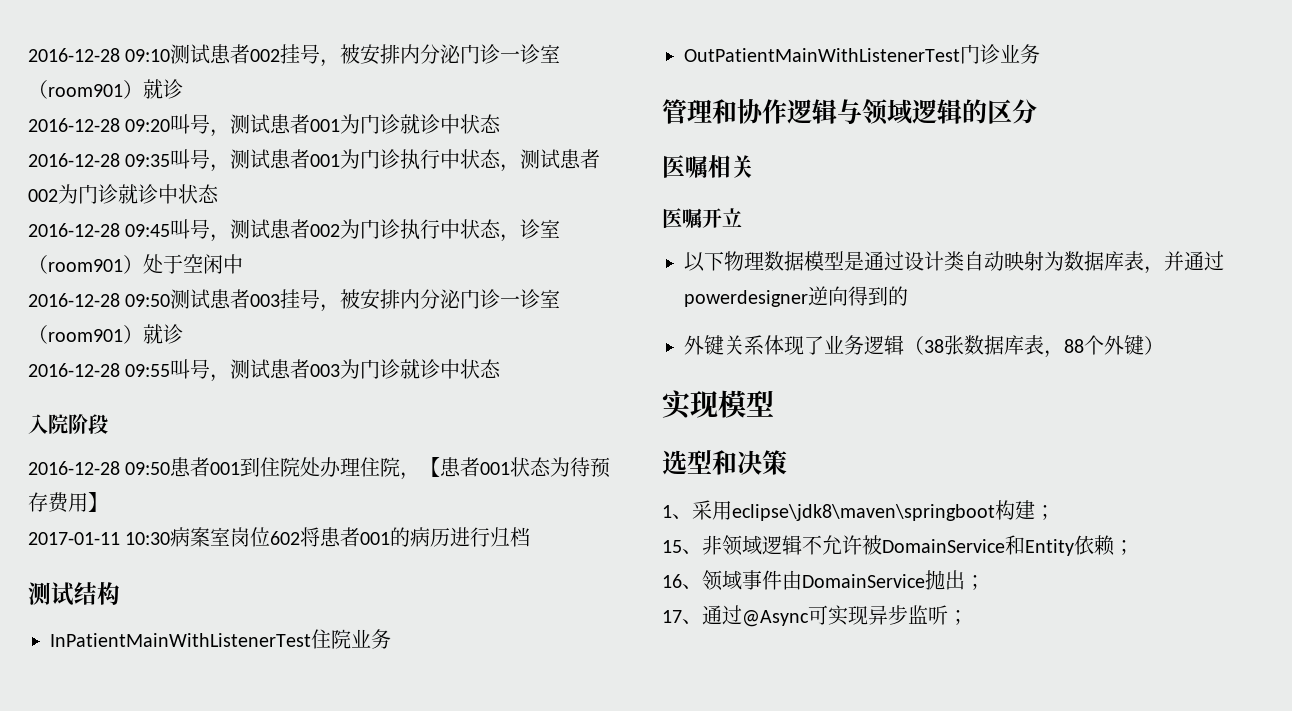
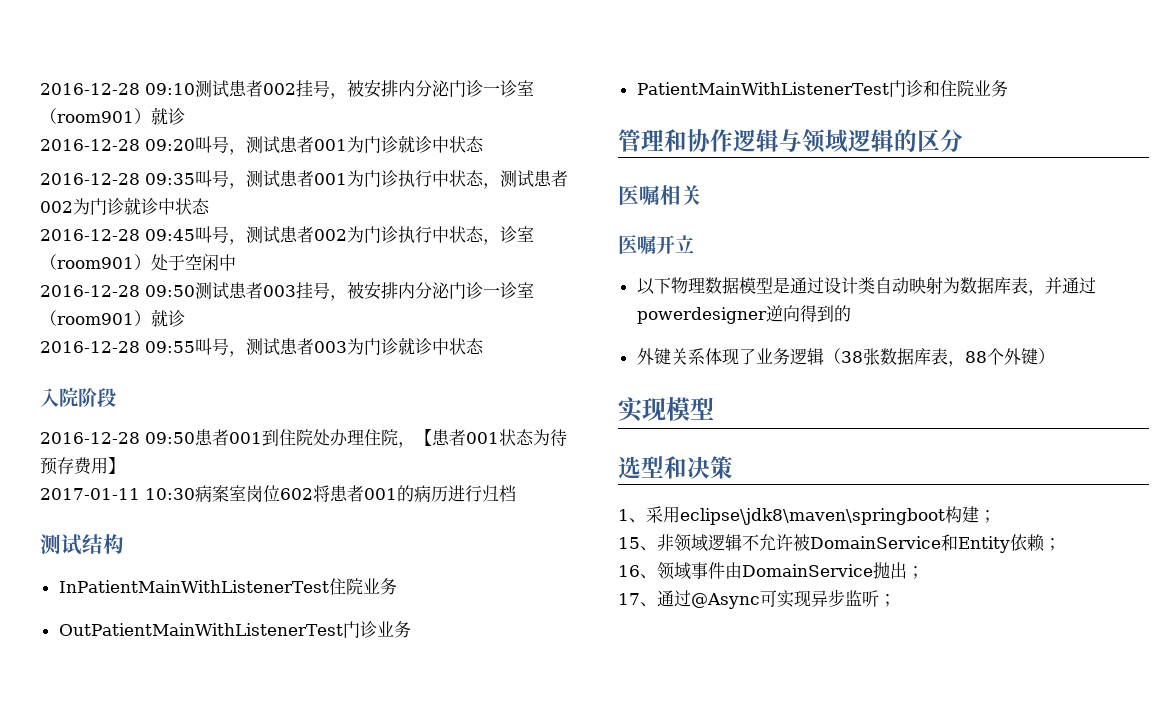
+ PatientMainWithListenerTest门诊和住院业务

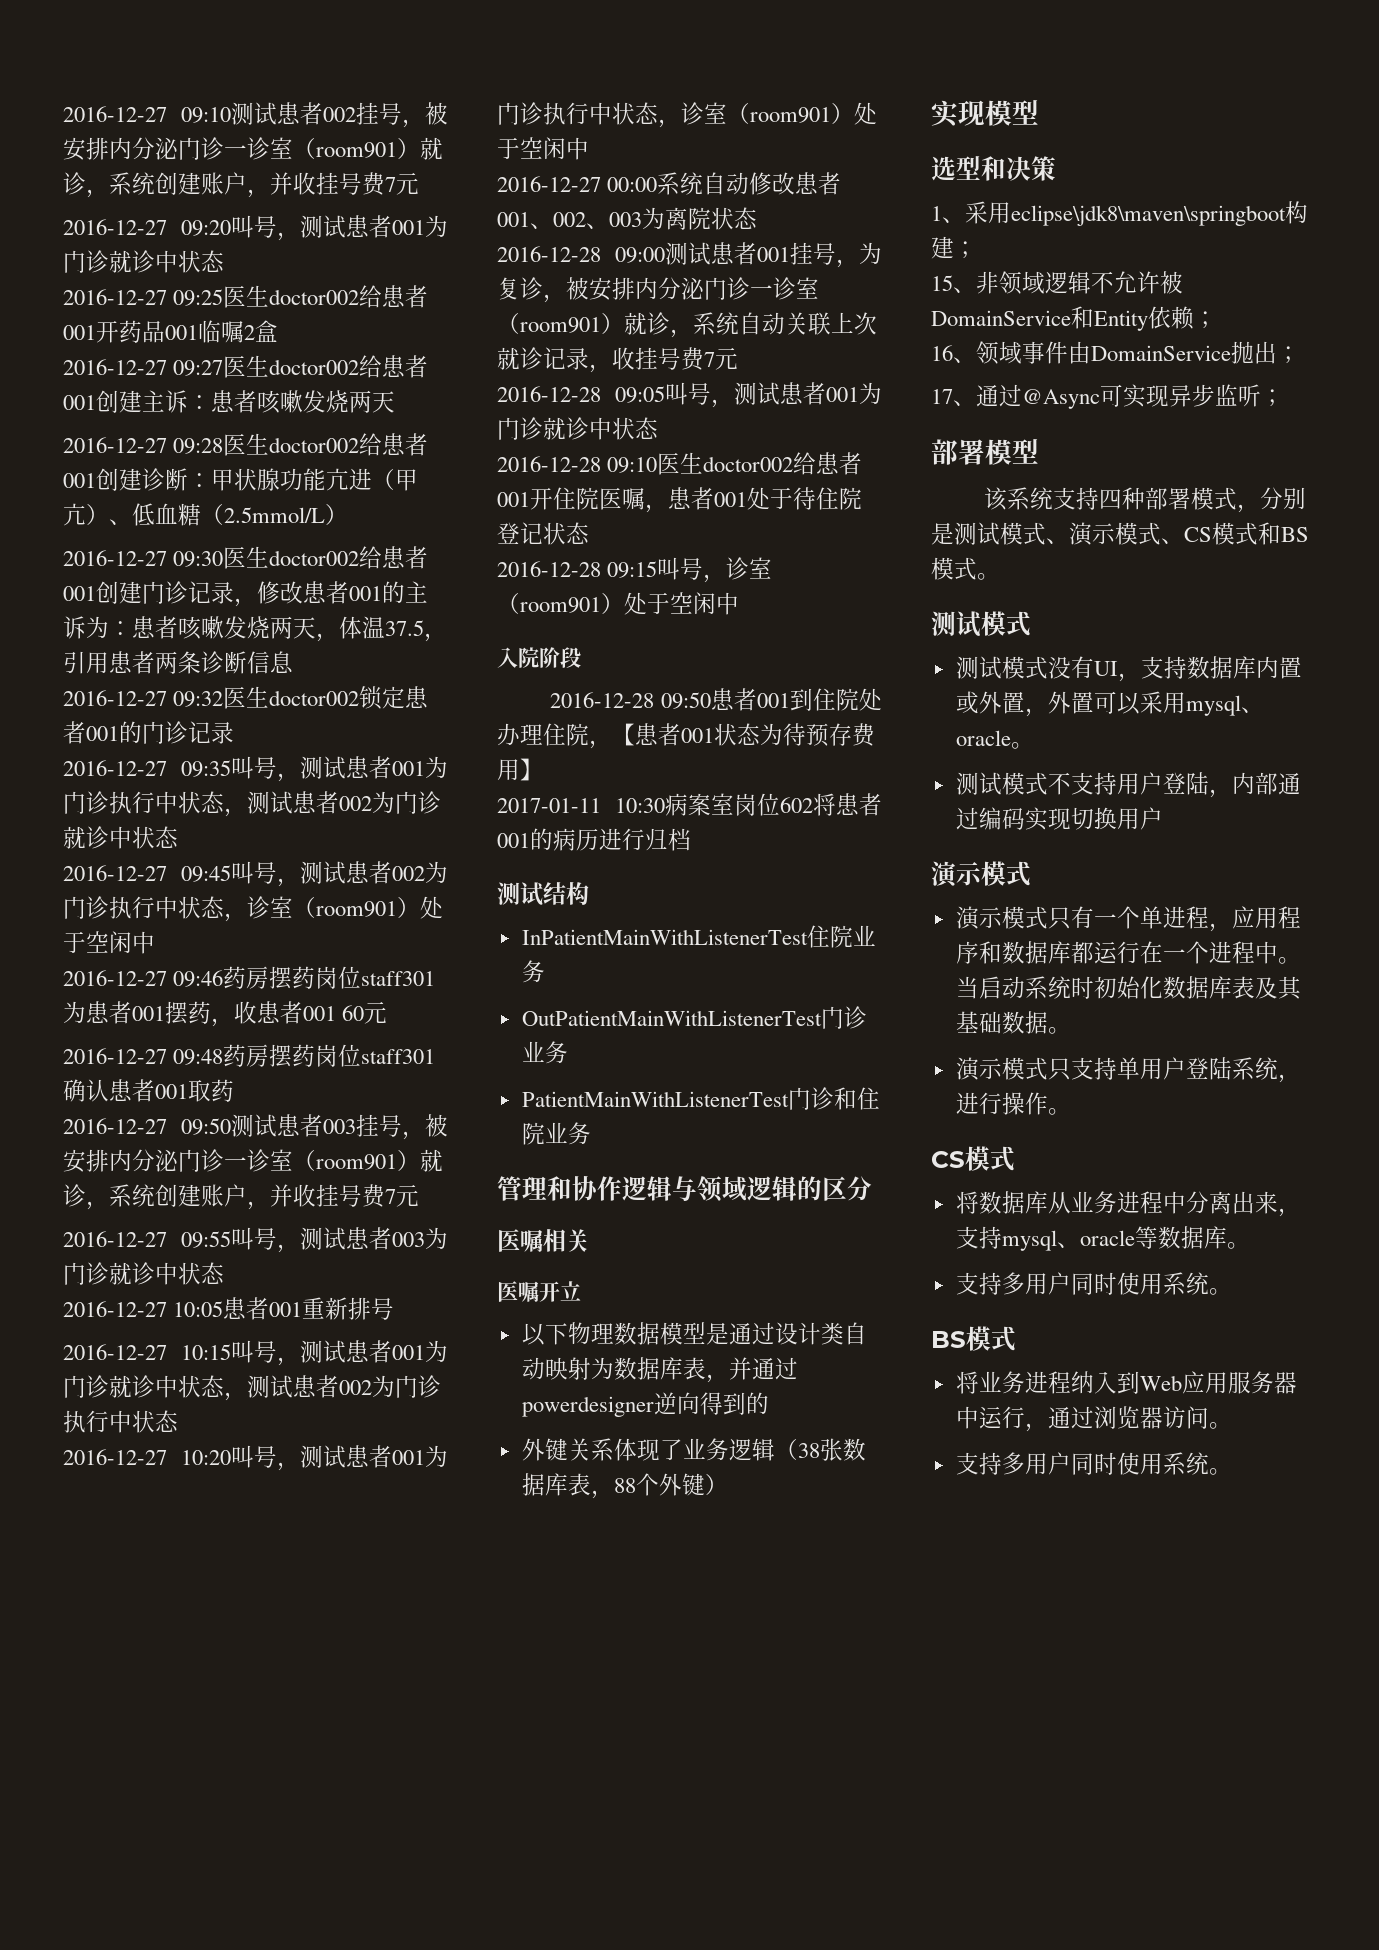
- 2016-12-28 09:10测试患者002挂号，被安排内分泌门诊一诊室（room901）就诊
- 2016-12-28 09:20叫号，测试患者001为门诊就诊中状态
+ 2016-12-27 09:10测试患者002挂号，被安排内分泌门诊一诊室（room901）就诊，系统创建账户，并收挂号费7元
+ 2016-12-27 09:20叫号，测试患者001为门诊就诊中状态
- 2016-12-28 09:35叫号，测试患者001为门诊执行中状态，测试患者002为门诊就诊中状态
+ 2016-12-27 09:25医生doctor002给患者001开药品001临嘱2盒
+ 2016-12-27 09:27医生doctor002给患者001创建主诉：患者咳嗽发烧两天
+ 2016-12-27 09:28医生doctor002给患者001创建诊断：甲状腺功能亢进（甲亢）、低血糖（2.5mmol/L）
+ 2016-12-27 09:30医生doctor002给患者001创建门诊记录，修改患者001的主诉为：患者咳嗽发烧两天，体温37.5，引用患者两条诊断信息
+ 2016-12-27 09:32医生doctor002锁定患者001的门诊记录
+ 2016-12-27 09:35叫号，测试患者001为门诊执行中状态，测试患者002为门诊就诊中状态
- 2016-12-28 09:45叫号，测试患者002为门诊执行中状态，诊室（room901）处于空闲中
+ 2016-12-27 09:45叫号，测试患者002为门诊执行中状态，诊室（room901）处于空闲中
- 2016-12-28 09:50测试患者003挂号，被安排内分泌门诊一诊室（room901）就诊
- 2016-12-28 09:55叫号，测试患者003为门诊就诊中状态
+ 2016-12-27 09:46药房摆药岗位staff301为患者001摆药，收患者001 60元
+ 2016-12-27 09:48药房摆药岗位staff301确认患者001取药
+ 2016-12-27 09:50测试患者003挂号，被安排内分泌门诊一诊室（room901）就诊，系统创建账户，并收挂号费7元
+ 2016-12-27 09:55叫号，测试患者003为门诊就诊中状态
+ 2016-12-27 10:05患者001重新排号
+ 2016-12-27 10:15叫号，测试患者001为门诊就诊中状态，测试患者002为门诊执行中状态
+ 2016-12-27 10:20叫号，测试患者001为门诊执行中状态，诊室（room901）处于空闲中
+ 2016-12-27 00:00系统自动修改患者001、002、003为离院状态
+ 2016-12-28 09:00测试患者001挂号，为复诊，被安排内分泌门诊一诊室（room901）就诊，系统自动关联上次就诊记录，收挂号费7元
+ 2016-12-28 09:05叫号，测试患者001为门诊就诊中状态
+ 2016-12-28 09:10医生doctor002给患者001开住院医嘱，患者001处于待住院登记状态
+ 2016-12-28 09:15叫号，诊室（room901）处于空闲中
+ 部署模型
+ 该系统支持四种部署模式，分别是测试模式、演示模式、CS模式和BS模式。
+ 测试模式
+ 测试模式没有UI，支持数据库内置或外置，外置可以采用mysql、oracle。
+ 测试模式不支持用户登陆，内部通过编码实现切换用户
+ 演示模式
+ 演示模式只有一个单进程，应用程序和数据库都运行在一个进程中。当启动系统时初始化数据库表及其基础数据。
+ 演示模式只支持单用户登陆系统，进行操作。
+ CS模式
+ 将数据库从业务进程中分离出来，支持mysql、oracle等数据库。
+ 支持多用户同时使用系统。
+ BS模式
+ 将业务进程纳入到Web应用服务器中运行，通过浏览器访问。
+ 支持多用户同时使用系统。

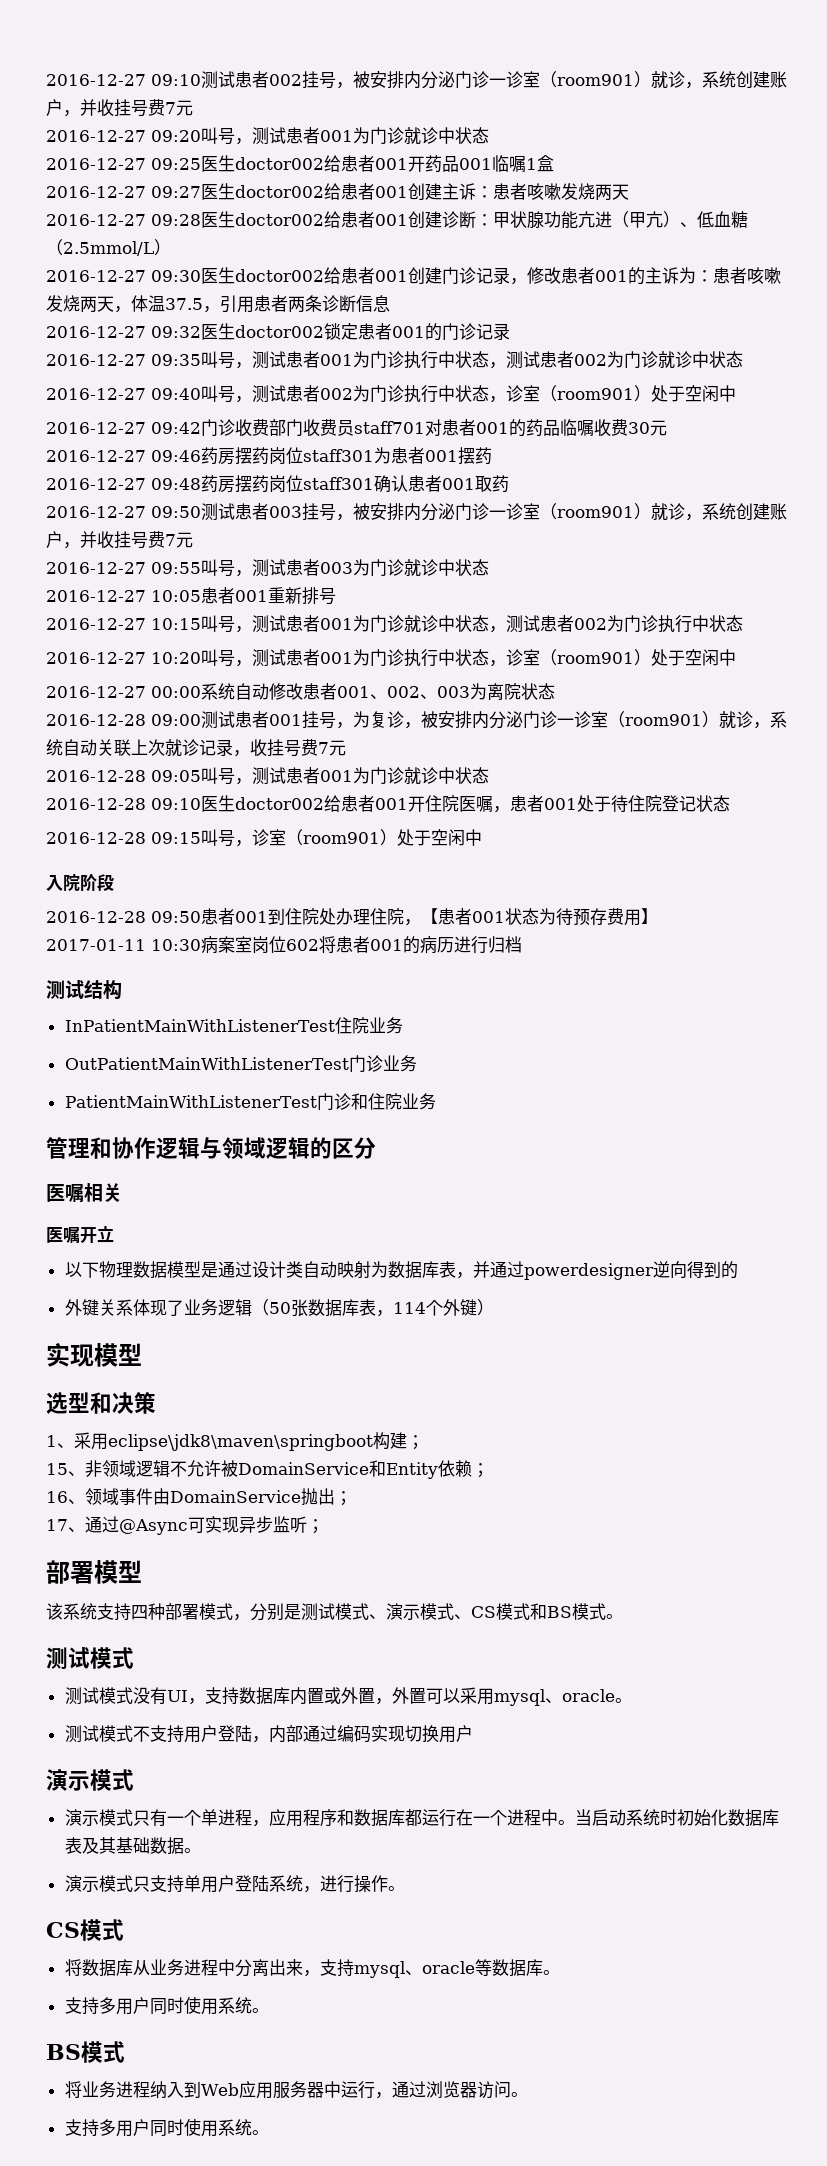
- 2016-12-27 09:25医生doctor002给患者001开药品001临嘱2盒
+ 2016-12-27 09:25医生doctor002给患者001开药品001临嘱1盒
- 2016-12-27 09:45叫号，测试患者002为门诊执行中状态，诊室（room901）处于空闲中
+ 2016-12-27 09:40叫号，测试患者002为门诊执行中状态，诊室（room901）处于空闲中
+ 2016-12-27 09:42门诊收费部门收费员staff701对患者001的药品临嘱收费30元
- 2016-12-27 09:46药房摆药岗位staff301为患者001摆药，收患者001 60元
+ 2016-12-27 09:46药房摆药岗位staff301为患者001摆药
- 外键关系体现了业务逻辑（38张数据库表，88个外键）
+ 外键关系体现了业务逻辑（50张数据库表，114个外键）

